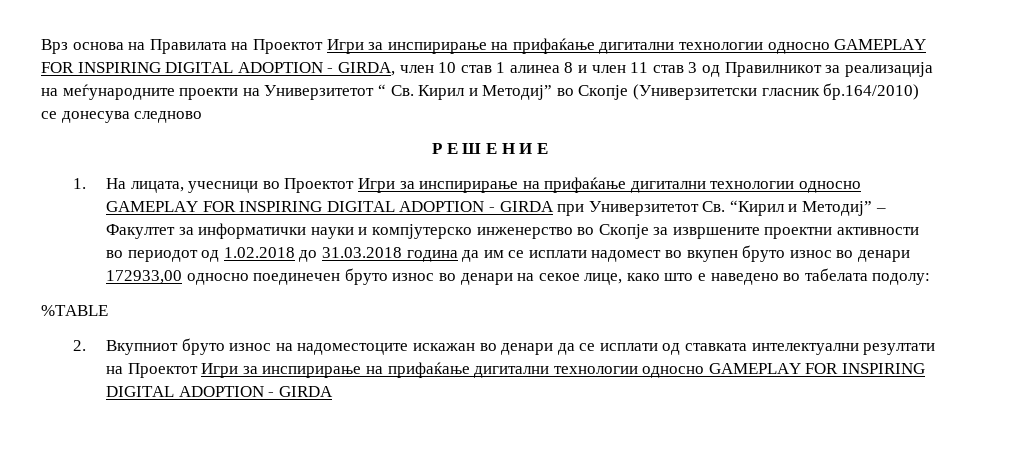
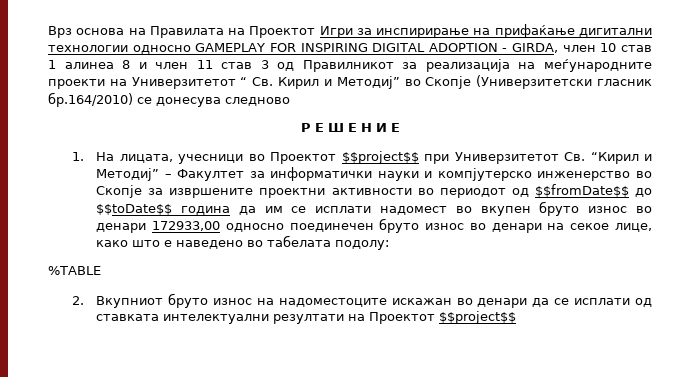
- 1. На лицата, учесници во Проектот Игри за инспирирање на прифаќање дигитални технологии односно GAMEPLAY FOR INSPIRING DIGITAL ADOPTION - GIRDA при Универзитетот Св. “Кирил и Методиј” – Факултет за информатички науки и компјутерско инженерство во Скопје за извршените проектни активности во периодот од 1.02.2018 до 31.03.2018 година да им се исплати надомест во вкупен бруто износ во денари 172933,00 односно поединечен бруто износ во денари на секое лице, како што е наведено во табелата подолу:
+ 1. На лицата, учесници во Проектот $$project$$ при Универзитетот Св. “Кирил и Методиј” – Факултет за информатички науки и компјутерско инженерство во Скопје за извршените проектни активности во периодот од $$fromDate$$ до $$toDate$$ година да им се исплати надомест во вкупен бруто износ во денари 172933,00 односно поединечен бруто износ во денари на секое лице, како што е наведено во табелата подолу:
- 2. Вкупниот бруто износ на надоместоците искажан во денари да се исплати од ставката интелектуални резултати на Проектот Игри за инспирирање на прифаќање дигитални технологии односно GAMEPLAY FOR INSPIRING DIGITAL ADOPTION - GIRDA
+ 2. Вкупниот бруто износ на надоместоците искажан во денари да се исплати од ставката интелектуални резултати на Проектот $$project$$

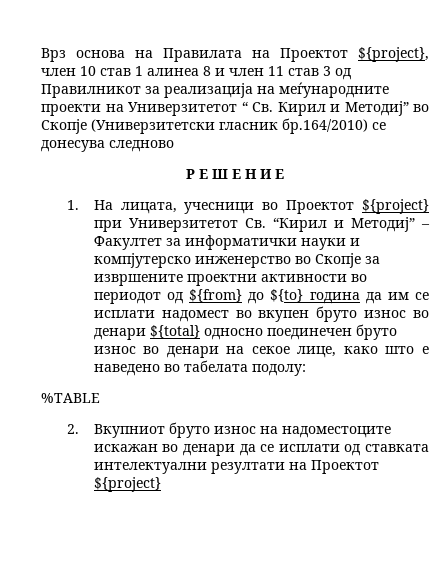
- Врз основа на Правилата на Проектот Игри за инспирирање на прифаќање дигитални технологии односно GAMEPLAY FOR INSPIRING DIGITAL ADOPTION - GIRDA, член 10 став 1 алинеа 8 и член 11 став 3 од Правилникот за реализација на меѓународните проекти на Универзитетот “ Св. Кирил и Методиј” во Скопје (Универзитетски гласник бр.164/2010) се донесува следново
+ Врз основа на Правилата на Проектот ${project}, член 10 став 1 алинеа 8 и член 11 став 3 од Правилникот за реализација на меѓународните проекти на Универзитетот “ Св. Кирил и Методиј” во Скопје (Универзитетски гласник бр.164/2010) се донесува следново
- 1. На лицата, учесници во Проектот $$project$$ при Универзитетот Св. “Кирил и Методиј” – Факултет за информатички науки и компјутерско инженерство во Скопје за извршените проектни активности во периодот од $$fromDate$$ до $$toDate$$ година да им се исплати надомест во вкупен бруто износ во денари 172933,00 односно поединечен бруто износ во денари на секое лице, како што е наведено во табелата подолу:
+ 1. На лицата, учесници во Проектот ${project} при Универзитетот Св. “Кирил и Методиј” – Факултет за информатички науки и компјутерско инженерство во Скопје за извршените проектни активности во периодот од ${from} до ${to} година да им се исплати надомест во вкупен бруто износ во денари ${total} односно поединечен бруто износ во денари на секое лице, како што е наведено во табелата подолу:
- 2. Вкупниот бруто износ на надоместоците искажан во денари да се исплати од ставката интелектуални резултати на Проектот $$project$$
+ 2. Вкупниот бруто износ на надоместоците искажан во денари да се исплати од ставката интелектуални резултати на Проектот ${project}

